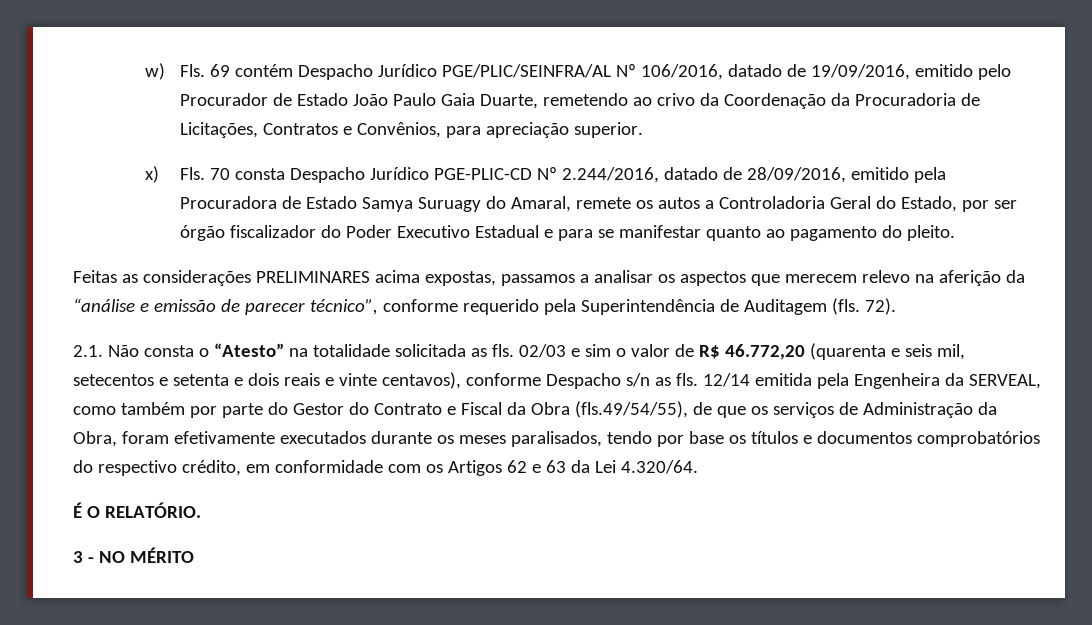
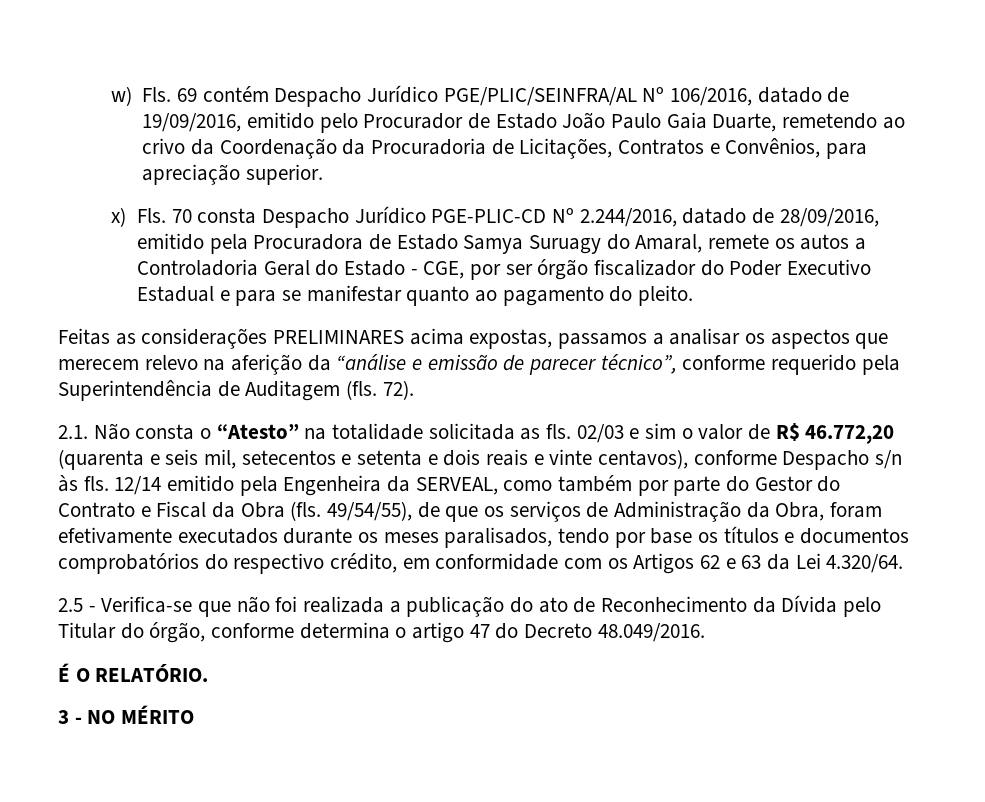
- x) Fls. 70 consta Despacho Jurídico PGE-PLIC-CD Nº 2.244/2016, datado de 28/09/2016, emitido pela Procuradora de Estado Samya Suruagy do Amaral, remete os autos a Controladoria Geral do Estado, por ser órgão fiscalizador do Poder Executivo Estadual e para se manifestar quanto ao pagamento do pleito.
+ x) Fls. 70 consta Despacho Jurídico PGE-PLIC-CD Nº 2.244/2016, datado de 28/09/2016, emitido pela Procuradora de Estado Samya Suruagy do Amaral, remete os autos a Controladoria Geral do Estado - CGE, por ser órgão fiscalizador do Poder Executivo Estadual e para se manifestar quanto ao pagamento do pleito.
- 02/03 e sim o valor de R$ 46.772,20 (quarenta e seis mil, setecentos e setenta e dois reais e vinte centavos), conforme Despacho s/n as fls.
+ 02/03 e sim o valor de R$ 46.772,20 (quarenta e seis mil, setecentos e setenta e dois reais e vinte centavos), conforme Despacho s/n às fls.
- 12/14 emitida pela Engenheira da SERVEAL, como também por parte do Gestor do Contrato e Fiscal da Obra (fls.49/54/55), de que os serviços de Administração da Obra, foram efetivamente executados durante os meses paralisados, tendo por base os títulos e documentos comprobatórios do respectivo crédito, em conformidade com os Artigos 62 e 63 da Lei 4.320/64.
+ 12/14 emitido pela Engenheira da SERVEAL, como também por parte do Gestor do Contrato e Fiscal da Obra (fls. 49/54/55), de que os serviços de Administração da Obra, foram efetivamente executados durante os meses paralisados, tendo por base os títulos e documentos comprobatórios do respectivo crédito, em conformidade com os Artigos 62 e 63 da Lei 4.320/64.
+ 2.5 - Verifica-se que não foi realizada a publicação do ato de Reconhecimento da Dívida pelo Titular do órgão, conforme determina o artigo 47 do Decreto 48.049/2016.

